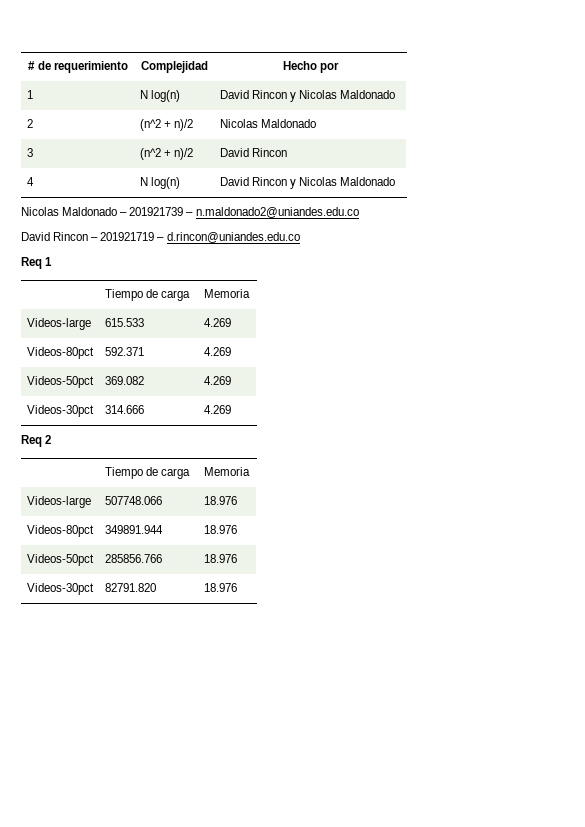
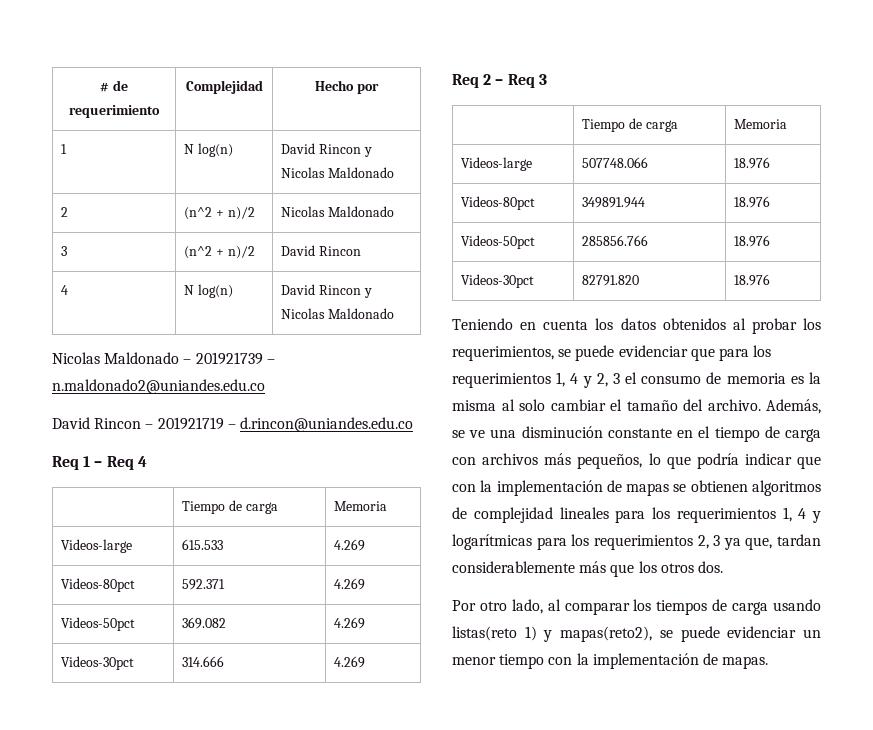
- Req 1
+ Req 1 – Req 4
- Req 2
+ Req 2 – Req 3
+ Teniendo en cuenta los datos obtenidos al probar los requerimientos, se puede evidenciar que para los requerimientos 1, 4 y 2, 3 el consumo de memoria es la misma al solo cambiar el tamaño del archivo. Además, se ve una disminución constante en el tiempo de carga con archivos más pequeños, lo que podría indicar que con la implementación de mapas se obtienen algoritmos de complejidad lineales para los requerimientos 1, 4 y logarítmicas para los requerimientos 2, 3 ya que, tardan considerablemente más que los otros dos.
+ Por otro lado, al comparar los tiempos de carga usando listas(reto 1) y mapas(reto2), se puede evidenciar un menor tiempo con la implementación de mapas.

